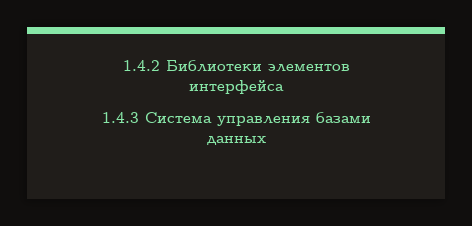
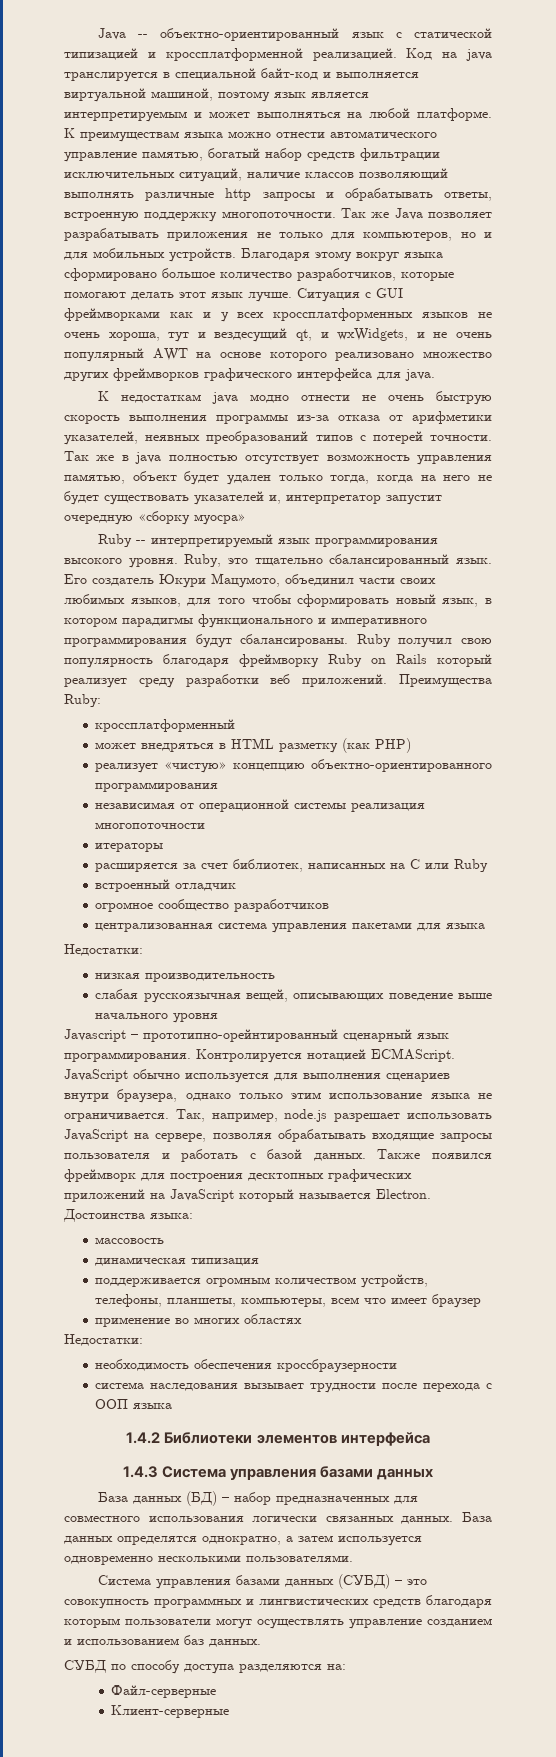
+ Java -- объектно-ориентированный язык с статической типизацией и кроссплатформенной реализацией. Код на java транслируется в специальной байт-код и выполняется виртуальной машиной, поэтому язык является интерпретируемым и может выполняться на любой платформе. К преимуществам языка можно отнести автоматического управление памятью, богатый набор средств фильтрации исключительных ситуаций, наличие классов позволяющий выполнять различные http запросы и обрабатывать ответы, встроенную поддержку многопоточности. Так же Java позволяет разрабатывать приложения не только для компьютеров, но и для мобильных устройств. Благодаря этому вокруг языка сформировано большое количество разработчиков, которые помогают делать этот язык лучше. Ситуация с GUI фреймворками как и у всех кроссплатформенных языков не очень хороша, тут и вездесущий qt, и wxWidgets, и не очень популярный AWT на основе которого реализовано множество других фреймворков графического интерфейса для java.
+ К недостаткам java модно отнести не очень быструю скорость выполнения программы из-за отказа от арифметики указателей, неявных преобразований типов с потерей точности. Так же в java полностью отсутствует возможность управления памятью, объект будет удален только тогда, когда на него не будет существовать указателей и, интерпретатор запустит очередную «сборку муосра»
+ Ruby -- интерпретируемый язык программирования высокого уровня. Ruby, это тщательно сбалансированный язык. Его создатель Юкури Мацумото, объединил части своих любимых языков, для того чтобы сформировать новый язык, в котором парадигмы функционального и императивного программирования будут сбалансированы. Ruby получил свою популярность благодаря фреймворку Ruby on Rails который реализует среду разработки веб приложений. Преимущества Ruby:
+ кроссплатформенный
+ может внедряться в HTML разметку (как PHP)
+ реализует «чистую» концепцию объектно-ориентированного программирования
+ независимая от операционной системы реализация многопоточности
+ итераторы
+ расширяется за счет библиотек, написанных на C или Ruby
+ встроенный отладчик
+ огромное сообщество разработчиков
+ централизованная система управления пакетами для языка
+ Недостатки:
+ низкая производительность
+ слабая русскоязычная вещей, описывающих поведение выше начального уровня
+ Javascript – прототипно-орейнтированный сценарный язык программирования. Контролируется нотацией ECMAScript. JavaScript обычно используется для выполнения сценариев внутри браузера, однако только этим использование языка не ограничивается. Так, например, node.js разрешает использовать JavaScript на сервере, позволяя обрабатывать входящие запросы пользователя и работать с базой данных. Также появился фреймворк для построения десктопных графических приложений на JavaScript который называется Electron. Достоинства языка:
+ массовость
+ динамическая типизация
+ поддерживается огромным количеством устройств, телефоны, планшеты, компьютеры, всем что имеет браузер
+ применение во многих областях
+ Недостатки:
+ необходимость обеспечения кроссбраузерности
+ система наследования вызывает трудности после перехода с ООП языка
+ База данных (БД) – набор предназначенных для совместного использования логически связанных данных. База данных определятся однократно, а затем используется одновременно несколькими пользователями.
+ Система управления базами данных (СУБД) – это совокупность программных и лингвистических средств благодаря которым пользователи могут осуществлять управление созданием и использованием баз данных.
+ СУБД по способу доступа разделяются на:
+ Файл-серверные
+ Клиент-серверные

